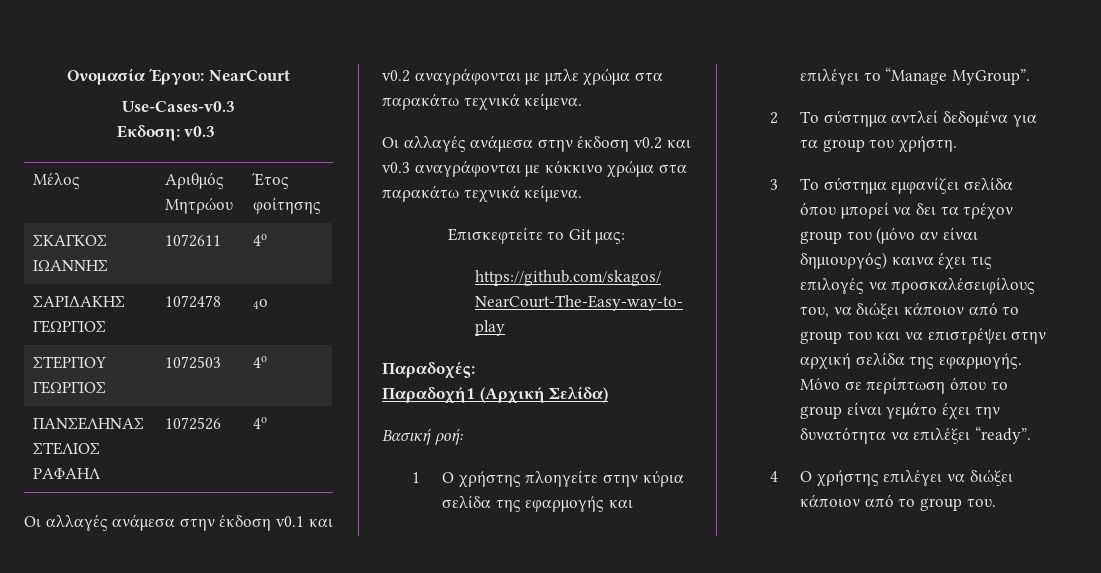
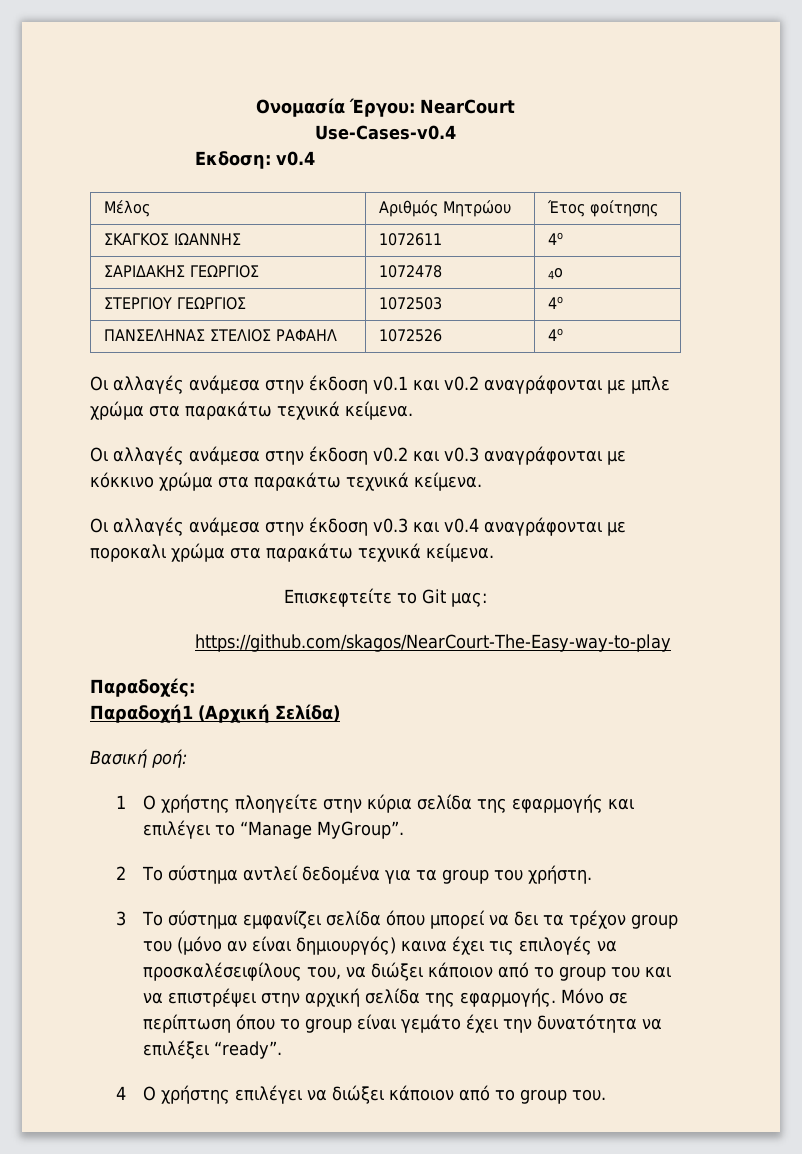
- Use-Cases-v0.3
+ Use-Cases-v0.4
- Εκδοση: v0.3
+ Εκδοση: v0.4
+ Οι αλλαγές ανάμεσα στην έκδοση v0.3 και v0.4 αναγράφονται με ποροκαλι χρώμα στα παρακάτω τεχνικά κείμενα.

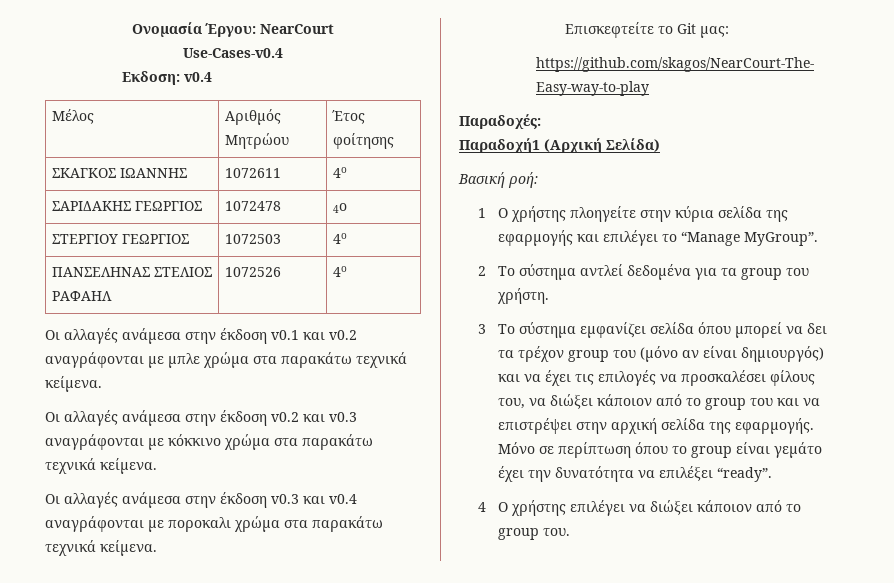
- 3 Το σύστημα εμφανίζει σελίδα όπου μπορεί να δει τα τρέχον group του (μόνο αν είναι δημιουργός) καινα έχει τις επιλογές να προσκαλέσειφίλους του, να διώξει κάποιον από το group του και να επιστρέψει στην αρχική σελίδα της εφαρμογής.
+ 3 Το σύστημα εμφανίζει σελίδα όπου μπορεί να δει τα τρέχον group του (μόνο αν είναι δημιουργός) και να έχει τις επιλογές να προσκαλέσει φίλους του, να διώξει κάποιον από το group του και να επιστρέψει στην αρχική σελίδα της εφαρμογής.

